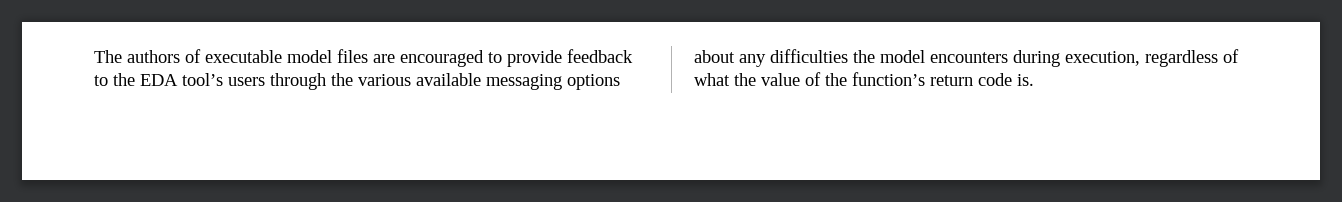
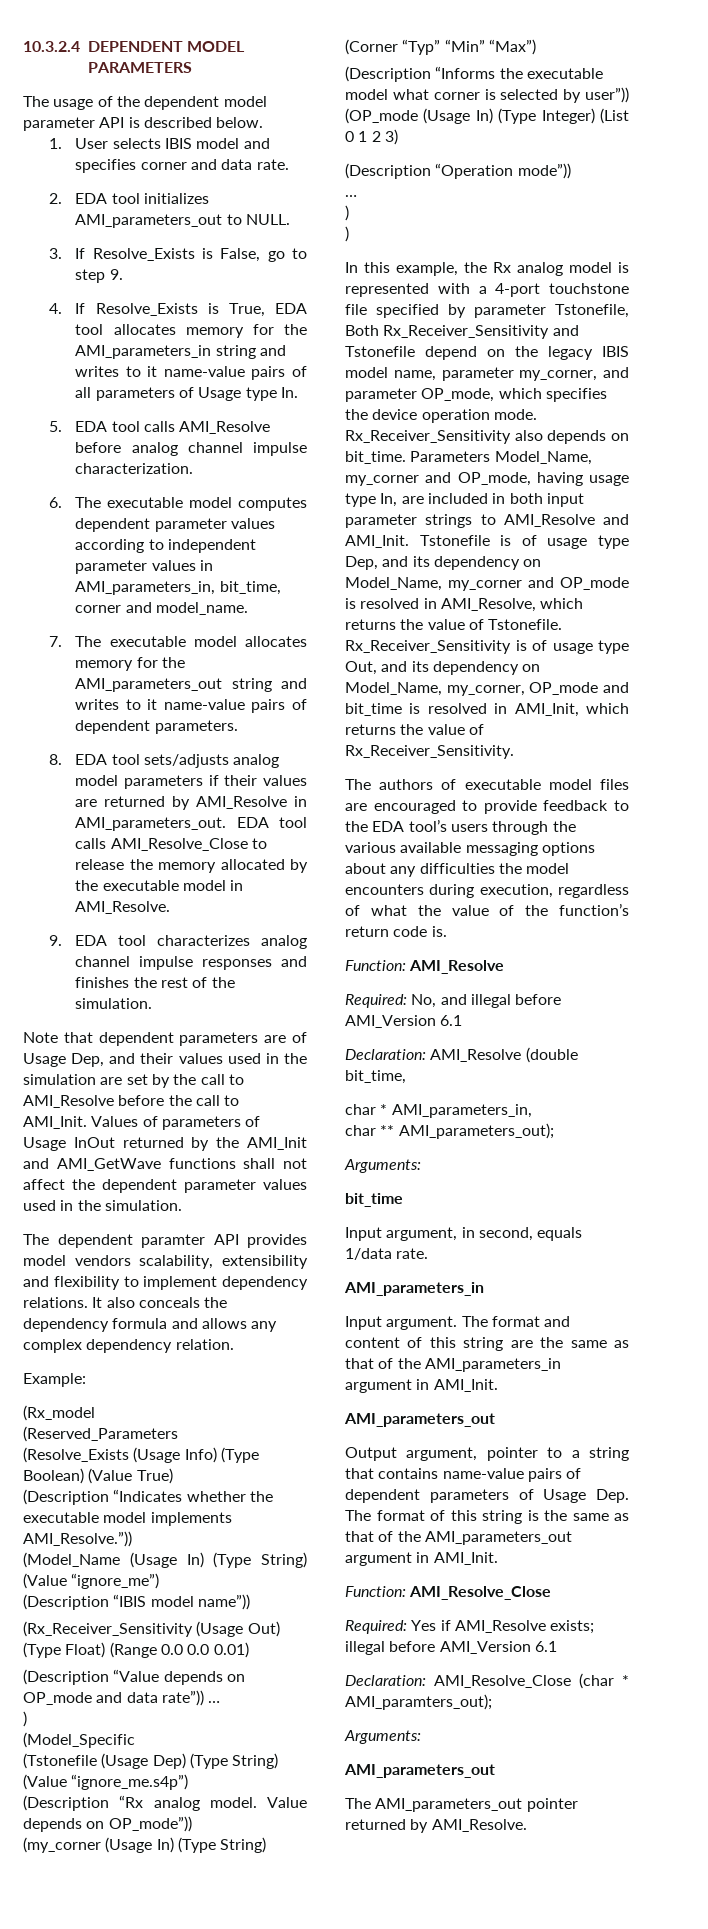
+ 10.3.2.4 DEPENDENT MODEL PARAMETERS
+ The usage of the dependent model parameter API is described below.
+ 1. User selects IBIS model and specifies corner and data rate.
+ 2. EDA tool initializes AMI_parameters_out to NULL.
+ 3. If Resolve_Exists is False, go to step 9.
+ 4. If Resolve_Exists is True, EDA tool allocates memory for the AMI_parameters_in string and writes to it name-value pairs of all parameters of Usage type In.
+ 5. EDA tool calls AMI_Resolve before analog channel impulse characterization.
+ 6. The executable model computes dependent parameter values according to independent parameter values in AMI_parameters_in, bit_time, corner and model_name.
+ 7. The executable model allocates memory for the AMI_parameters_out string and writes to it name-value pairs of dependent parameters.
+ 8. EDA tool sets/adjusts analog model parameters if their values are returned by AMI_Resolve in AMI_parameters_out. EDA tool calls AMI_Resolve_Close to release the memory allocated by the executable model in AMI_Resolve.
+ 9. EDA tool characterizes analog channel impulse responses and finishes the rest of the simulation.
+ Note that dependent parameters are of Usage Dep, and their values used in the simulation are set by the call to AMI_Resolve before the call to AMI_Init. Values of parameters of Usage InOut returned by the AMI_Init and AMI_GetWave functions shall not affect the dependent parameter values used in the simulation.
+ The dependent paramter API provides model vendors scalability, extensibility and flexibility to implement dependency relations. It also conceals the dependency formula and allows any complex dependency relation.
+ Example:
+ (Rx_model
+ (Reserved_Parameters
+ (Resolve_Exists (Usage Info) (Type Boolean) (Value True)
+ (Description “Indicates whether the executable model implements AMI_Resolve.”))
+ (Model_Name (Usage In) (Type String) (Value “ignore_me”)
+ (Description “IBIS model name”))
+ (Rx_Receiver_Sensitivity (Usage Out) (Type Float) (Range 0.0 0.0 0.01)
+ (Description “Value depends on OP_mode and data rate”)) …
+ )
+ (Model_Specific
+ (Tstonefile (Usage Dep) (Type String) (Value “ignore_me.s4p”)
+ (Description “Rx analog model. Value depends on OP_mode”))
+ (my_corner (Usage In) (Type String) (Corner “Typ” “Min” “Max”)
+ (Description “Informs the executable model what corner is selected by user”)) (OP_mode (Usage In) (Type Integer) (List 0 1 2 3)
+ (Description “Operation mode”))
+ …
+ )
+ )
+ In this example, the Rx analog model is represented with a 4-port touchstone file specified by parameter Tstonefile, Both Rx_Receiver_Sensitivity and Tstonefile depend on the legacy IBIS model name, parameter my_corner, and parameter OP_mode, which specifies the device operation mode. Rx_Receiver_Sensitivity also depends on bit_time. Parameters Model_Name, my_corner and OP_mode, having usage type In, are included in both input parameter strings to AMI_Resolve and AMI_Init. Tstonefile is of usage type Dep, and its dependency on Model_Name, my_corner and OP_mode is resolved in AMI_Resolve, which returns the value of Tstonefile. Rx_Receiver_Sensitivity is of usage type Out, and its dependency on Model_Name, my_corner, OP_mode and bit_time is resolved in AMI_Init, which returns the value of Rx_Receiver_Sensitivity.
+ Function: AMI_Resolve
+ Required: No, and illegal before AMI_Version 6.1
+ Declaration: AMI_Resolve (double bit_time,
+ char * AMI_parameters_in,
+ char ** AMI_parameters_out);
+ Arguments:
+ bit_time
+ Input argument, in second, equals 1/data rate.
+ AMI_parameters_in
+ Input argument. The format and content of this string are the same as that of the AMI_parameters_in argument in AMI_Init.
+ AMI_parameters_out
+ Output argument, pointer to a string that contains name-value pairs of dependent parameters of Usage Dep. The format of this string is the same as that of the AMI_parameters_out argument in AMI_Init.
+ Function: AMI_Resolve_Close
+ Required: Yes if AMI_Resolve exists; illegal before AMI_Version 6.1
+ Declaration: AMI_Resolve_Close (char * AMI_paramters_out);
+ Arguments:
+ AMI_parameters_out
+ The AMI_parameters_out pointer returned by AMI_Resolve.

